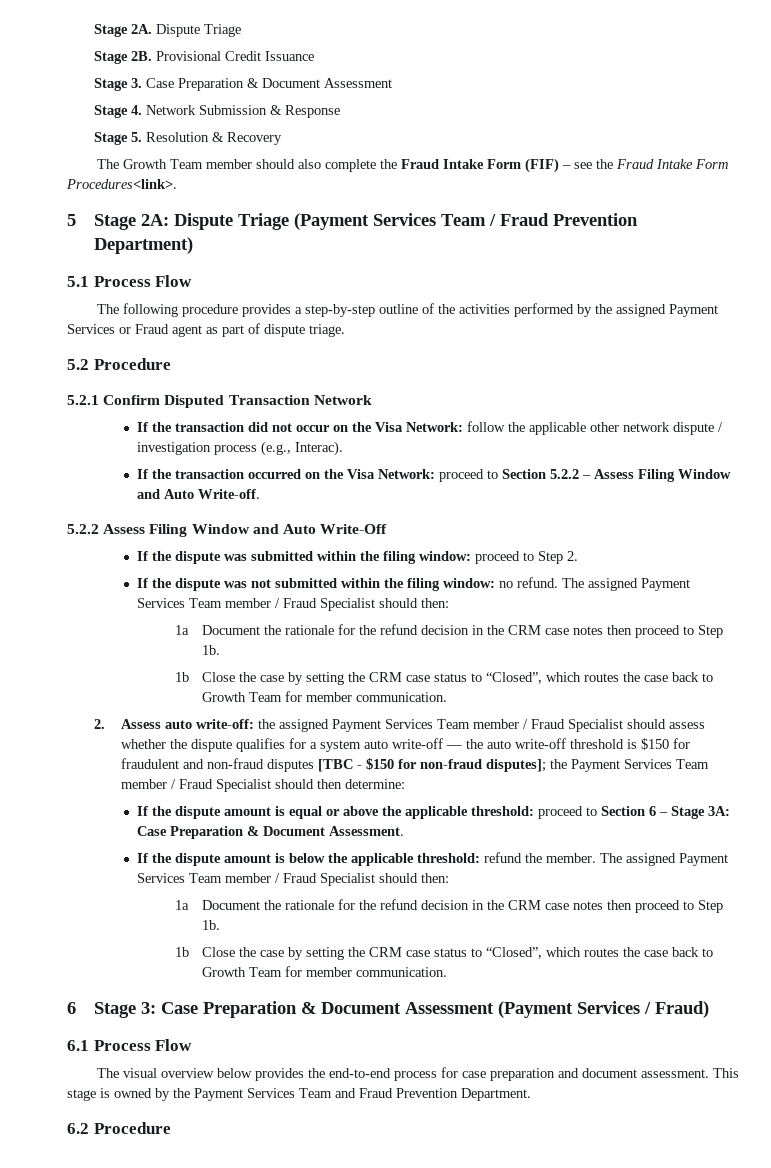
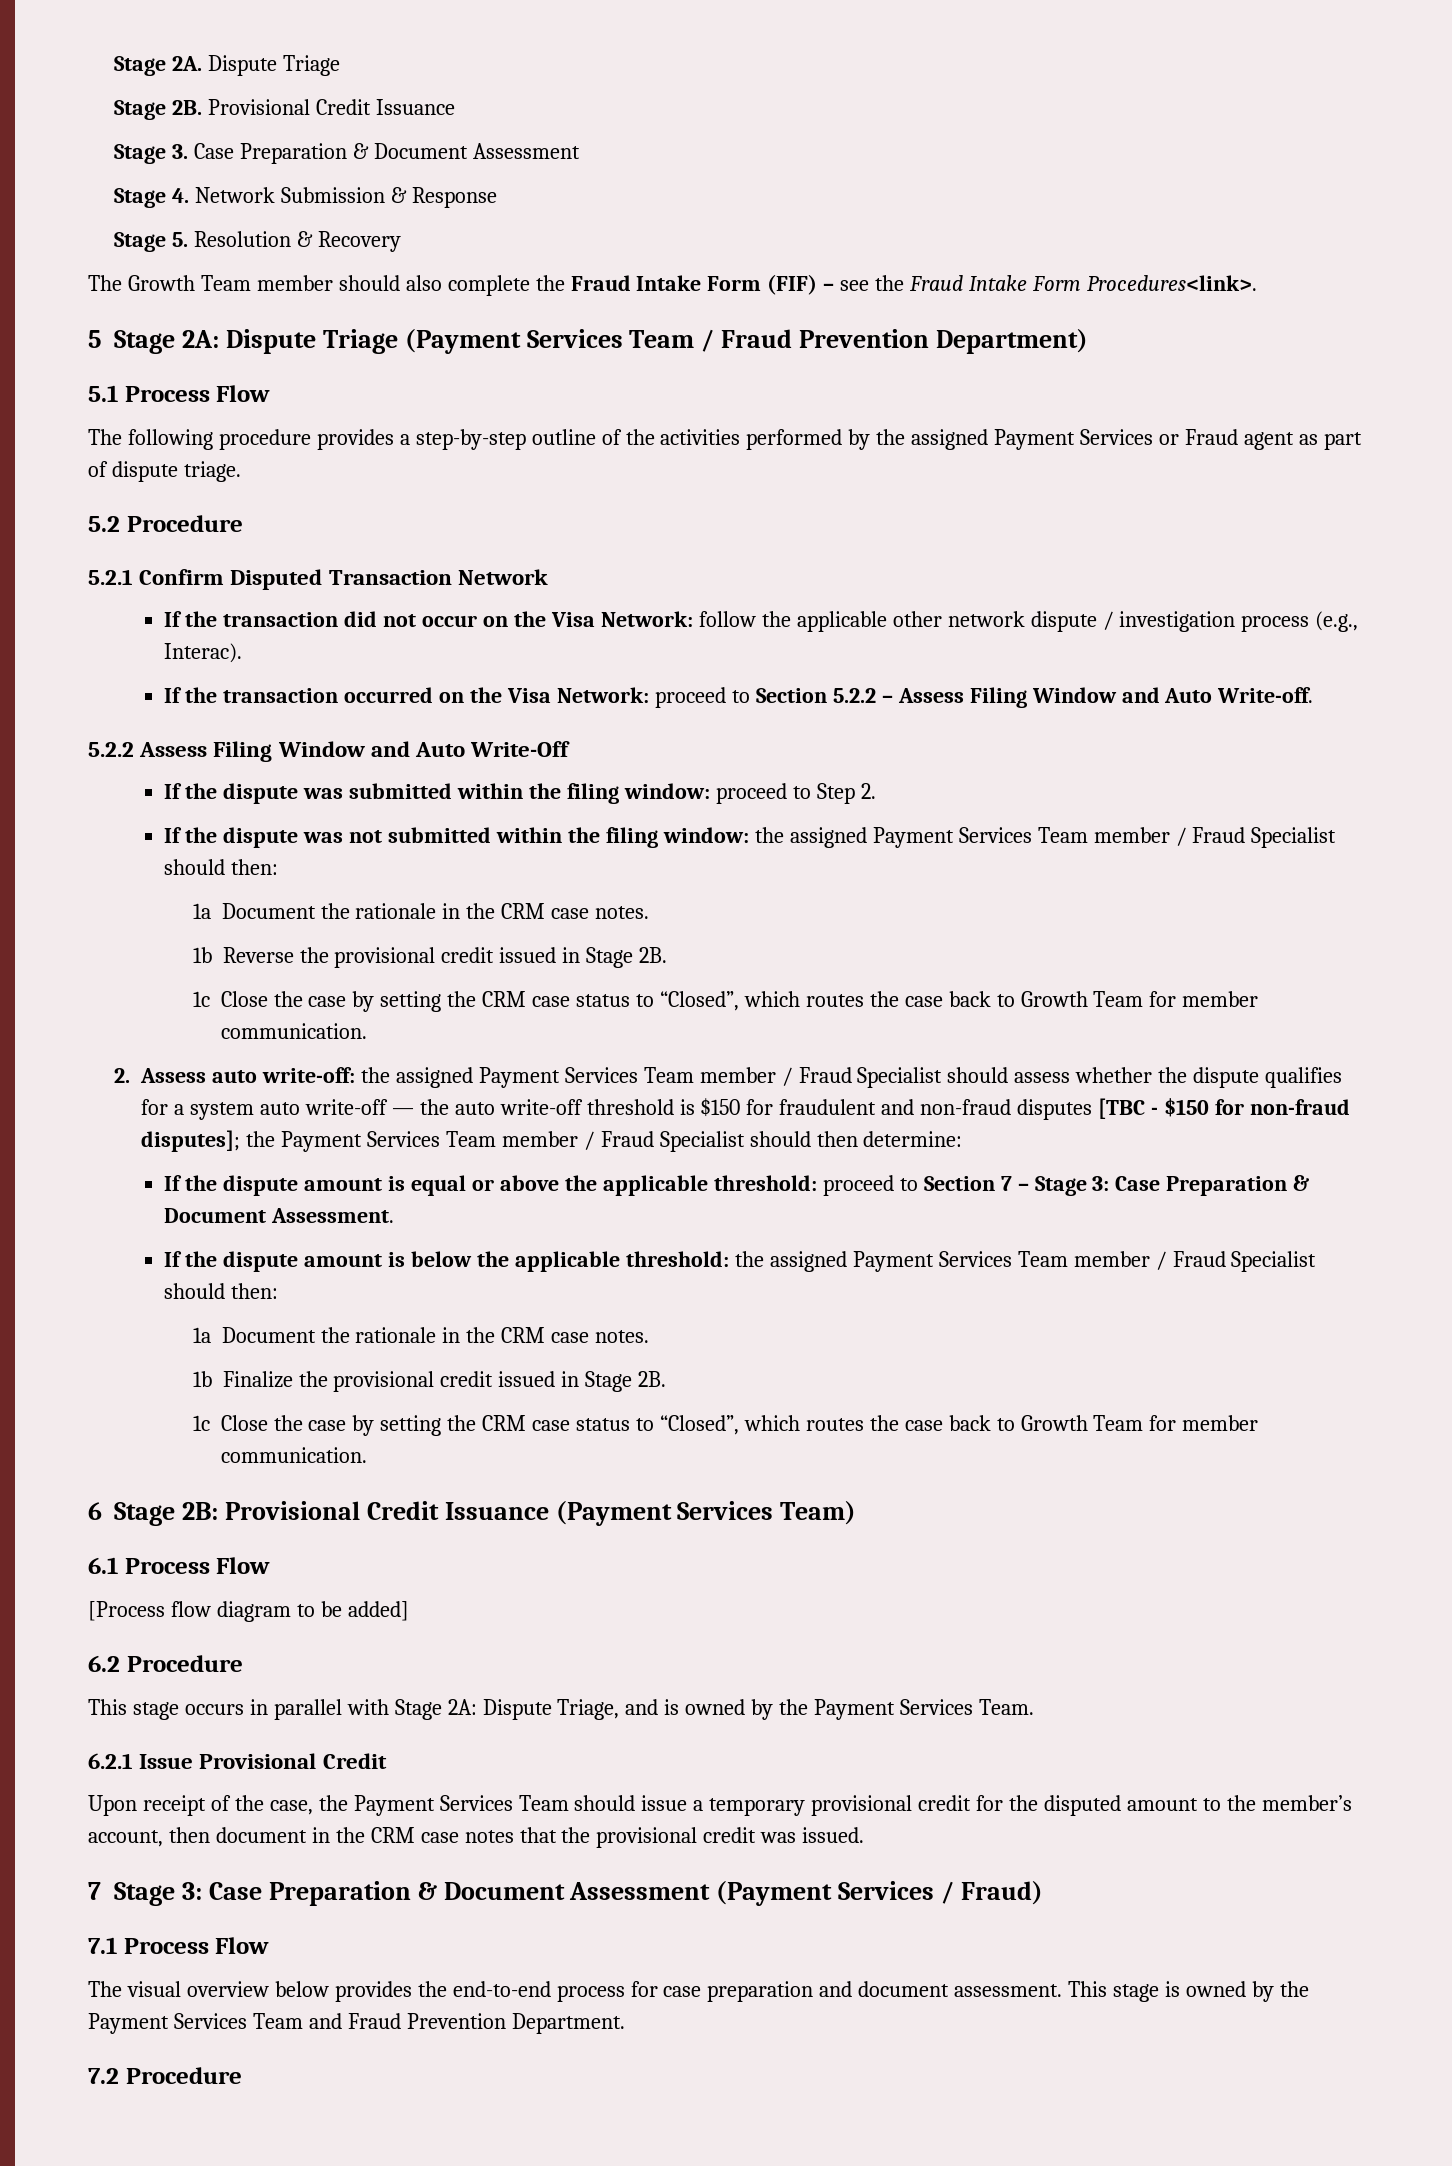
- If the dispute was not submitted within the filing window: no refund. The assigned Payment Services Team member / Fraud Specialist should then:
- 1a Document the rationale for the refund decision in the CRM case notes then proceed to Step 1b.
- 1b Close the case by setting the CRM case status to “Closed”, which routes the case back to Growth Team for member communication.
+ If the dispute was not submitted within the filing window: the assigned Payment Services Team member / Fraud Specialist should then:
+ 1a Document the rationale in the CRM case notes.
+ 1b Reverse the provisional credit issued in Stage 2B.
+ 1c Close the case by setting the CRM case status to “Closed”, which routes the case back to Growth Team for member communication.
- If the dispute amount is equal or above the applicable threshold: proceed to Section 6 – Stage 3A: Case Preparation & Document Assessment.
+ If the dispute amount is equal or above the applicable threshold: proceed to Section 7 – Stage 3: Case Preparation & Document Assessment.
- If the dispute amount is below the applicable threshold: refund the member. The assigned Payment Services Team member / Fraud Specialist should then:
- 1a Document the rationale for the refund decision in the CRM case notes then proceed to Step 1b.
- 1b Close the case by setting the CRM case status to “Closed”, which routes the case back to Growth Team for member communication.
+ If the dispute amount is below the applicable threshold: the assigned Payment Services Team member / Fraud Specialist should then:
+ 1a Document the rationale in the CRM case notes.
+ 1b Finalize the provisional credit issued in Stage 2B.
+ 1c Close the case by setting the CRM case status to “Closed”, which routes the case back to Growth Team for member communication.
- 6 Stage 3: Case Preparation & Document Assessment (Payment Services / Fraud)
+ 6 Stage 2B: Provisional Credit Issuance (Payment Services Team)
+ 6.1 Process Flow
+ [Process flow diagram to be added]
+ 6.2 Procedure
+ This stage occurs in parallel with Stage 2A: Dispute Triage, and is owned by the Payment Services Team.
+ 6.2.1 Issue Provisional Credit
+ Upon receipt of the case, the Payment Services Team should issue a temporary provisional credit for the disputed amount to the member’s account, then document in the CRM case notes that the provisional credit was issued.
+ 7 Stage 3: Case Preparation & Document Assessment (Payment Services / Fraud)
- 6.1 Process Flow
+ 7.1 Process Flow
- 6.2 Procedure
+ 7.2 Procedure

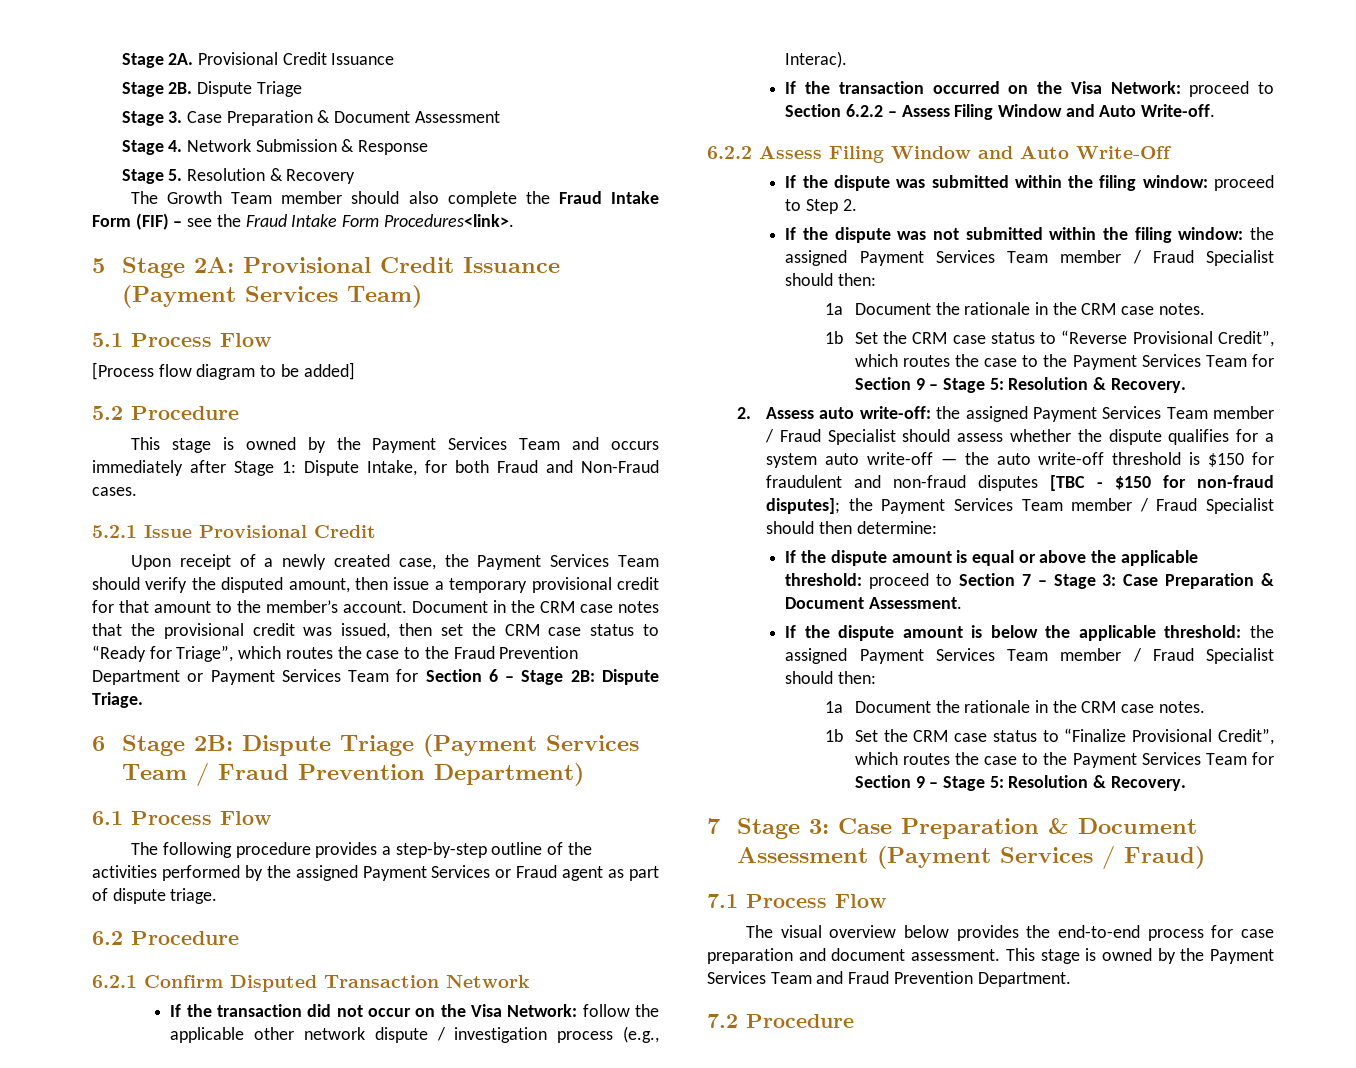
- Stage 2A. Dispute Triage
- Stage 2B. Provisional Credit Issuance
+ Stage 2A. Provisional Credit Issuance
+ Stage 2B. Dispute Triage
- 5 Stage 2A: Dispute Triage (Payment Services Team / Fraud Prevention Department)
+ 5 Stage 2A: Provisional Credit Issuance (Payment Services Team)
+ 5.1 Process Flow
+ [Process flow diagram to be added]
+ 5.2 Procedure
+ This stage is owned by the Payment Services Team and occurs immediately after Stage 1: Dispute Intake, for both Fraud and Non-Fraud cases.
+ 5.2.1 Issue Provisional Credit
+ Upon receipt of a newly created case, the Payment Services Team should verify the disputed amount, then issue a temporary provisional credit for that amount to the member’s account. Document in the CRM case notes that the provisional credit was issued, then set the CRM case status to “Ready for Triage”, which routes the case to the Fraud Prevention Department or Payment Services Team for Section 6 – Stage 2B: Dispute Triage.
+ 6 Stage 2B: Dispute Triage (Payment Services Team / Fraud Prevention Department)
- 5.1 Process Flow
+ 6.1 Process Flow
- 5.2 Procedure
- 5.2.1 Confirm Disputed Transaction Network
+ 6.2 Procedure
+ 6.2.1 Confirm Disputed Transaction Network
- If the transaction occurred on the Visa Network: proceed to Section 5.2.2 – Assess Filing Window and Auto Write-off.
+ If the transaction occurred on the Visa Network: proceed to Section 6.2.2 – Assess Filing Window and Auto Write-off.
- 5.2.2 Assess Filing Window and Auto Write-Off
+ 6.2.2 Assess Filing Window and Auto Write-Off
- 1b Reverse the provisional credit issued in Stage 2B.
- 1c Close the case by setting the CRM case status to “Closed”, which routes the case back to Growth Team for member communication.
+ 1b Set the CRM case status to “Reverse Provisional Credit”, which routes the case to the Payment Services Team for Section 9 – Stage 5: Resolution & Recovery.
- 1b Finalize the provisional credit issued in Stage 2B.
- 1c Close the case by setting the CRM case status to “Closed”, which routes the case back to Growth Team for member communication.
- 6 Stage 2B: Provisional Credit Issuance (Payment Services Team)
- 6.1 Process Flow
- [Process flow diagram to be added]
- 6.2 Procedure
- This stage occurs in parallel with Stage 2A: Dispute Triage, and is owned by the Payment Services Team.
- 6.2.1 Issue Provisional Credit
- Upon receipt of the case, the Payment Services Team should issue a temporary provisional credit for the disputed amount to the member’s account, then document in the CRM case notes that the provisional credit was issued.
+ 1b Set the CRM case status to “Finalize Provisional Credit”, which routes the case to the Payment Services Team for Section 9 – Stage 5: Resolution & Recovery.

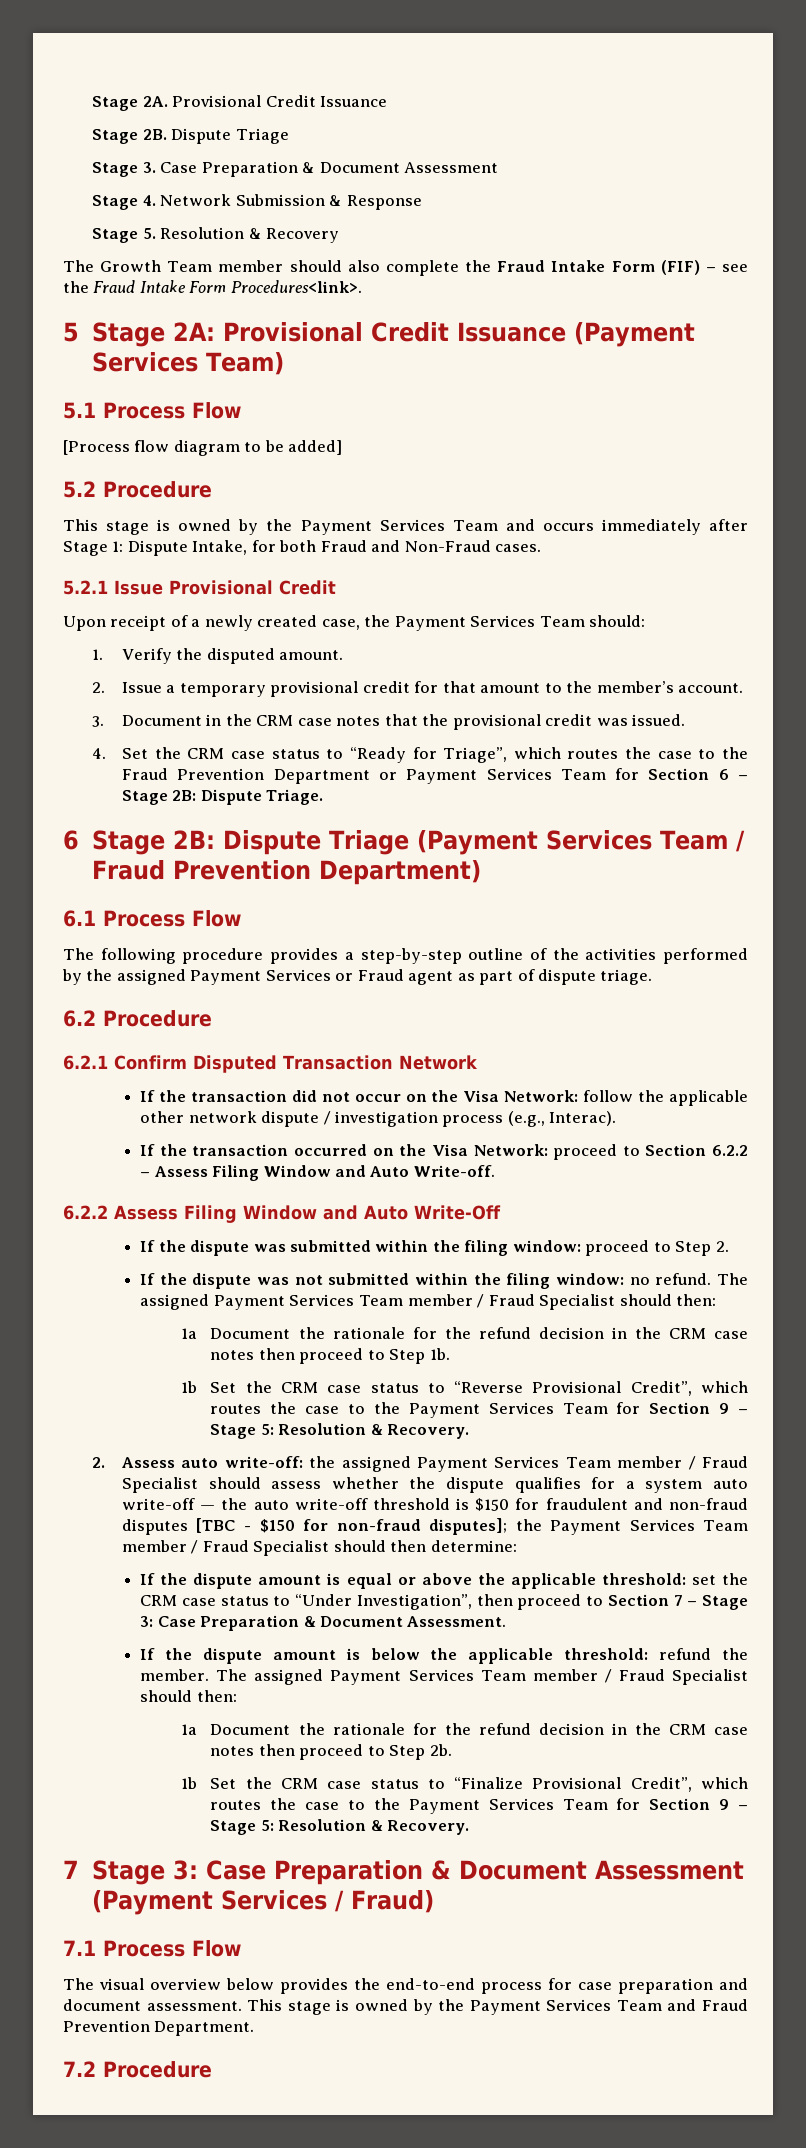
- Upon receipt of a newly created case, the Payment Services Team should verify the disputed amount, then issue a temporary provisional credit for that amount to the member’s account. Document in the CRM case notes that the provisional credit was issued, then set the CRM case status to “Ready for Triage”, which routes the case to the Fraud Prevention Department or Payment Services Team for Section 6 – Stage 2B:
+ Upon receipt of a newly created case, the Payment Services Team should:
+ 1. Verify the disputed amount.
+ 2. Issue a temporary provisional credit for that amount to the member’s account.
+ 3. Document in the CRM case notes that the provisional credit was issued.
+ 4. Set the CRM case status to “Ready for Triage”, which routes the case to the Fraud Prevention Department or Payment Services Team for Section 6 – Stage 2B:
- If the dispute was not submitted within the filing window: the assigned Payment Services Team member / Fraud Specialist should then:
- 1a Document the rationale in the CRM case notes.
+ If the dispute was not submitted within the filing window: no refund. The assigned Payment Services Team member / Fraud Specialist should then:
+ 1a Document the rationale for the refund decision in the CRM case notes then proceed to Step 1b.
- If the dispute amount is equal or above the applicable threshold: proceed to Section 7 – Stage 3: Case Preparation & Document Assessment.
+ If the dispute amount is equal or above the applicable threshold: set the CRM case status to “Under Investigation”, then proceed to Section 7 – Stage 3: Case Preparation & Document Assessment.
- If the dispute amount is below the applicable threshold: the assigned Payment Services Team member / Fraud Specialist should then:
- 1a Document the rationale in the CRM case notes.
+ If the dispute amount is below the applicable threshold: refund the member. The assigned Payment Services Team member / Fraud Specialist should then:
+ 1a Document the rationale for the refund decision in the CRM case notes then proceed to Step 2b.

